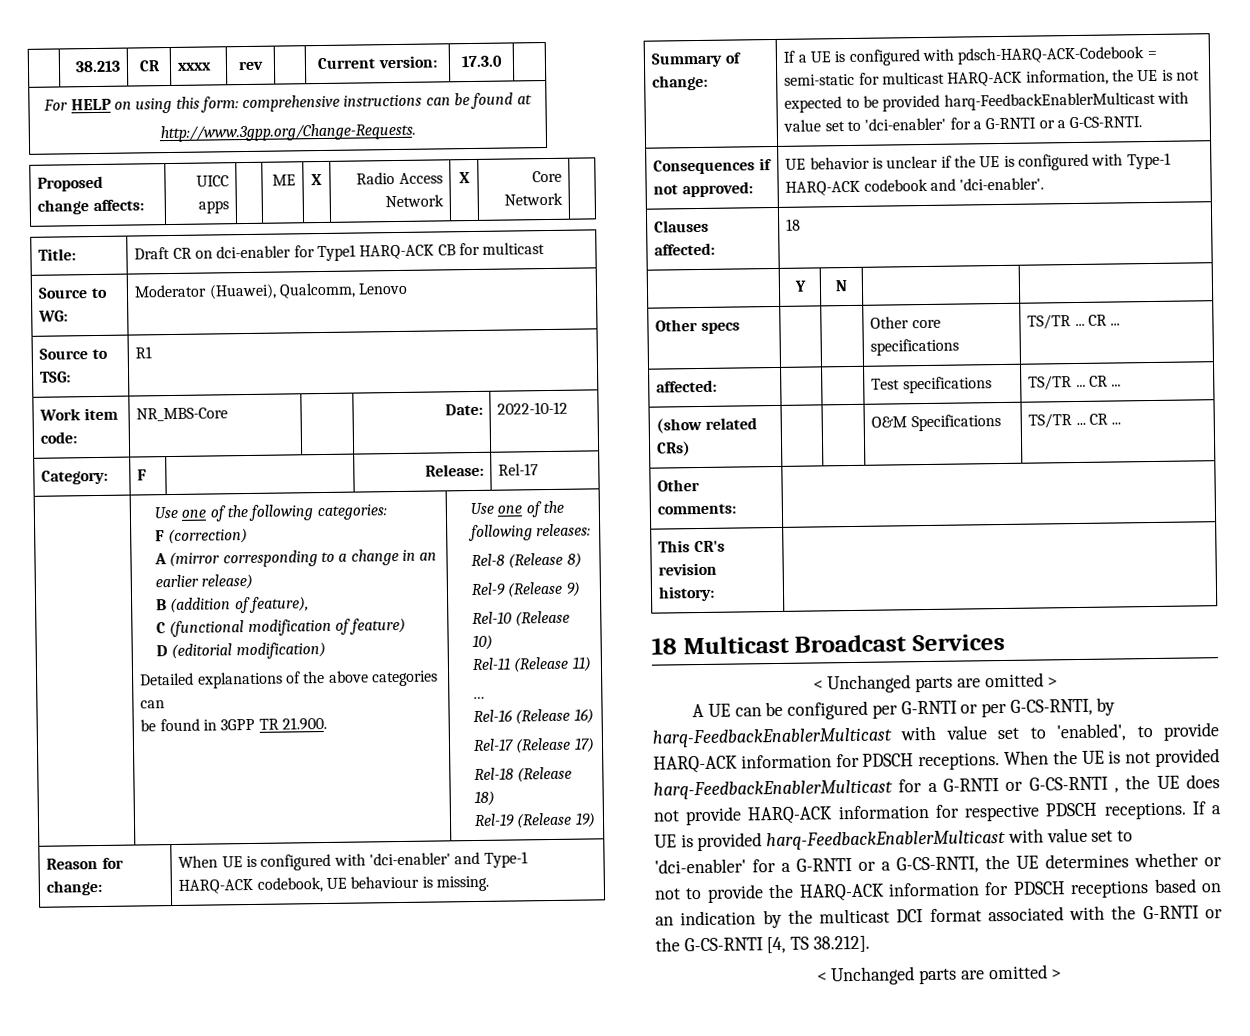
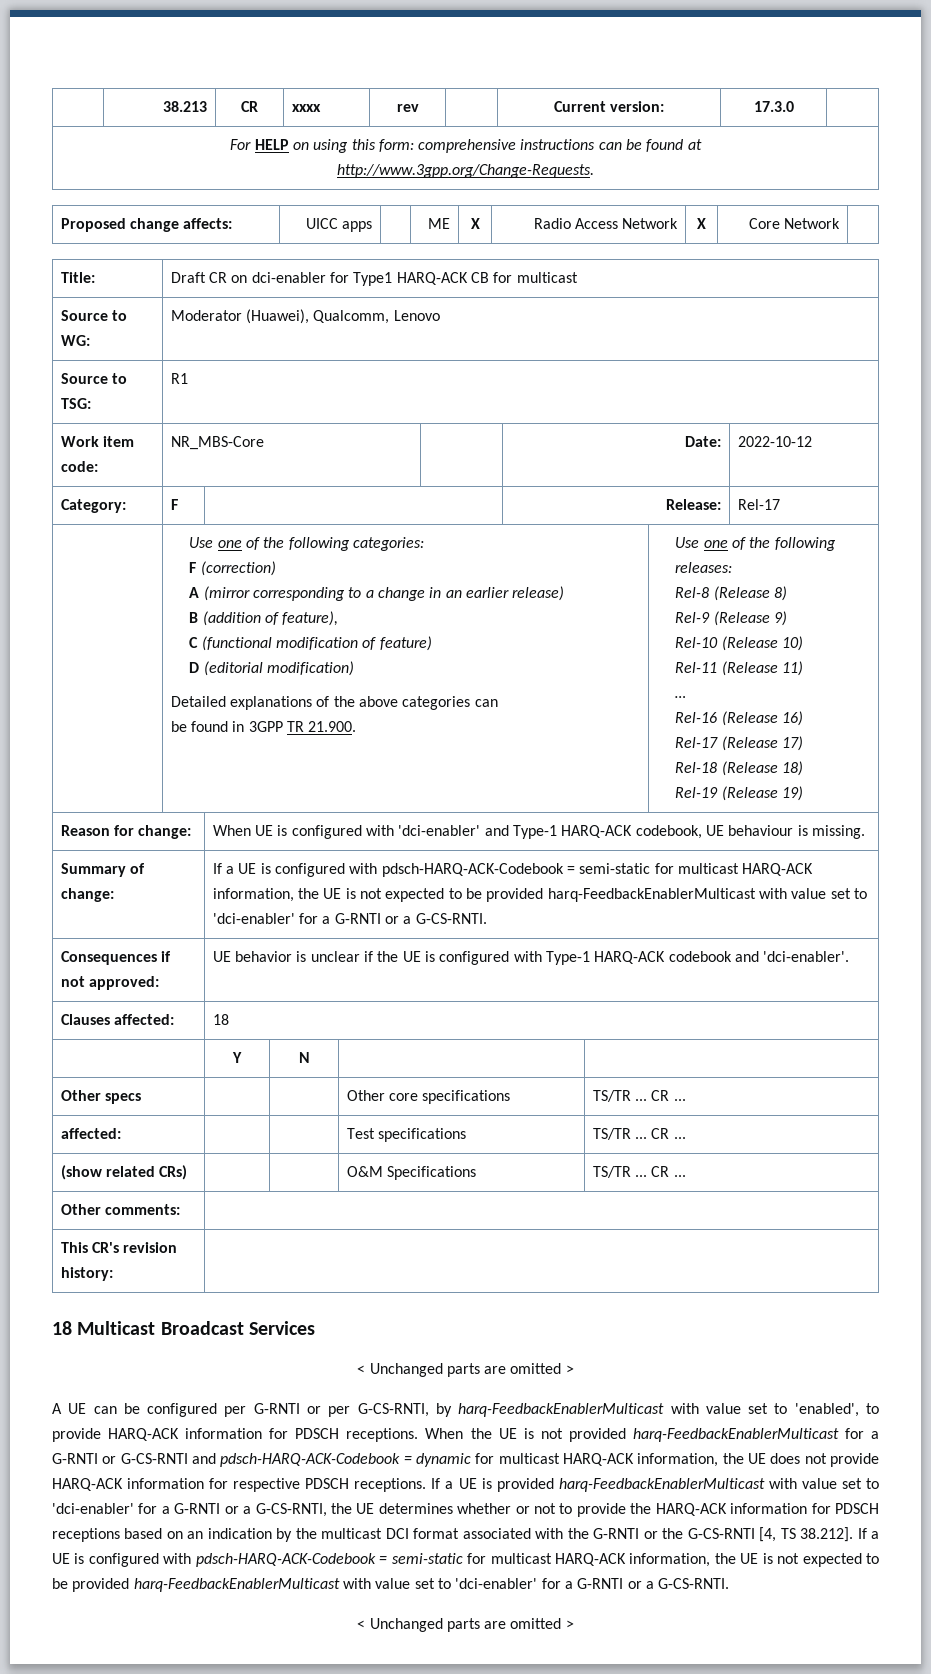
- When the UE is not provided harq-FeedbackEnablerMulticast for a G-RNTI or G-CS-RNTI , the UE does not provide HARQ-ACK information for respective PDSCH receptions.
+ When the UE is not provided harq-FeedbackEnablerMulticast for a G-RNTI or G-CS-RNTI and pdsch-HARQ-ACK-Codebook = dynamic for multicast HARQ-ACK information, the UE does not provide HARQ-ACK information for respective PDSCH receptions.
- If a UE is provided harq-FeedbackEnablerMulticast with value set to 'dci-enabler' for a G-RNTI or a G-CS-RNTI, the UE determines whether or not to provide the HARQ-ACK information for PDSCH receptions based on an indication by the multicast DCI format associated with the G-RNTI or the G-CS-RNTI [4, TS 38.212].
+ If a UE is provided harq-FeedbackEnablerMulticast with value set to 'dci-enabler' for a G-RNTI or a G-CS-RNTI, the UE determines whether or not to provide the HARQ-ACK information for PDSCH receptions based on an indication by the multicast DCI format associated with the G-RNTI or the G-CS-RNTI [4, TS 38.212]. If a UE is configured with pdsch-HARQ-ACK-Codebook = semi-static for multicast HARQ-ACK information, the UE is not expected to be provided harq-FeedbackEnablerMulticast with value set to 'dci-enabler' for a G-RNTI or a G-CS-RNTI.

